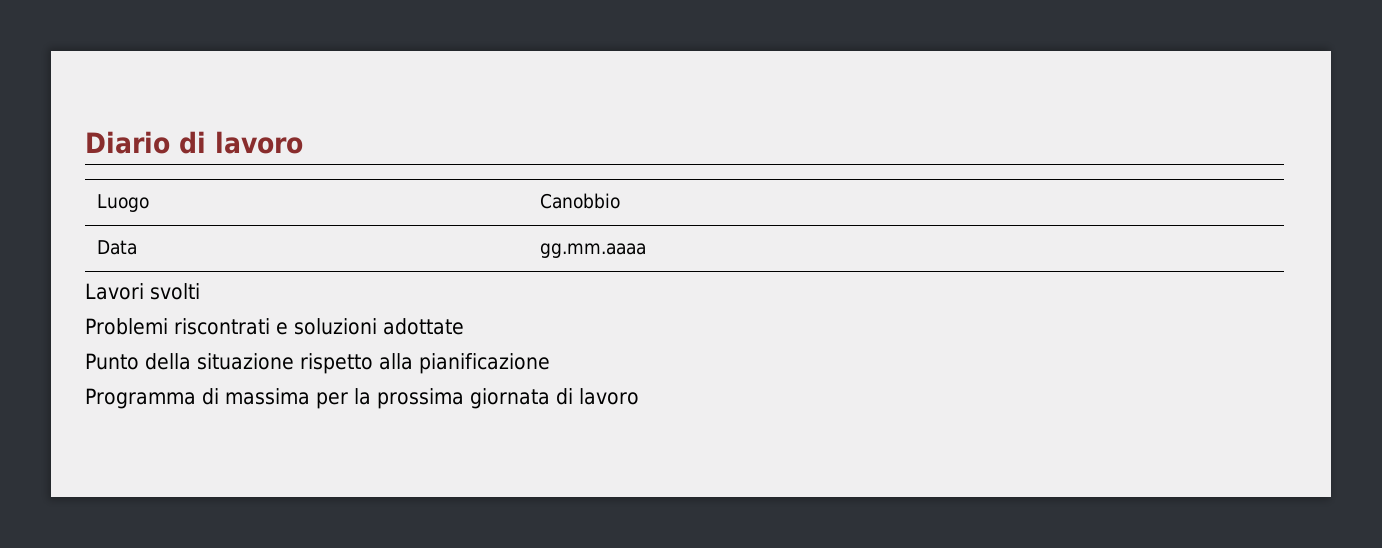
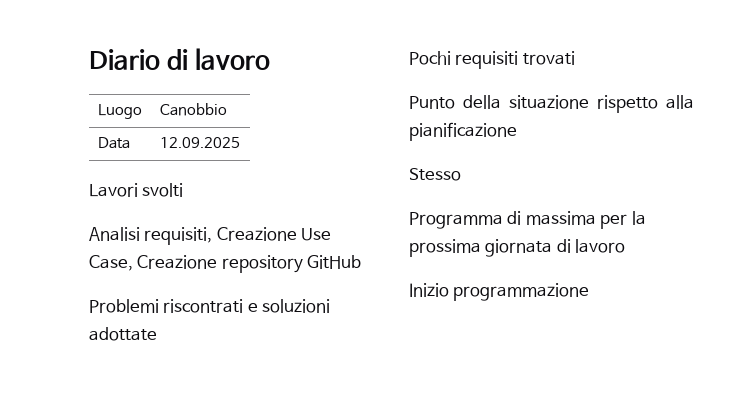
- Data | gg.mm.aaaa
+ Data | 12.09.2025
+ Analisi requisiti, Creazione Use Case, Creazione repository GitHub
+ Pochi requisiti trovati
+ Stesso
+ Inizio programmazione

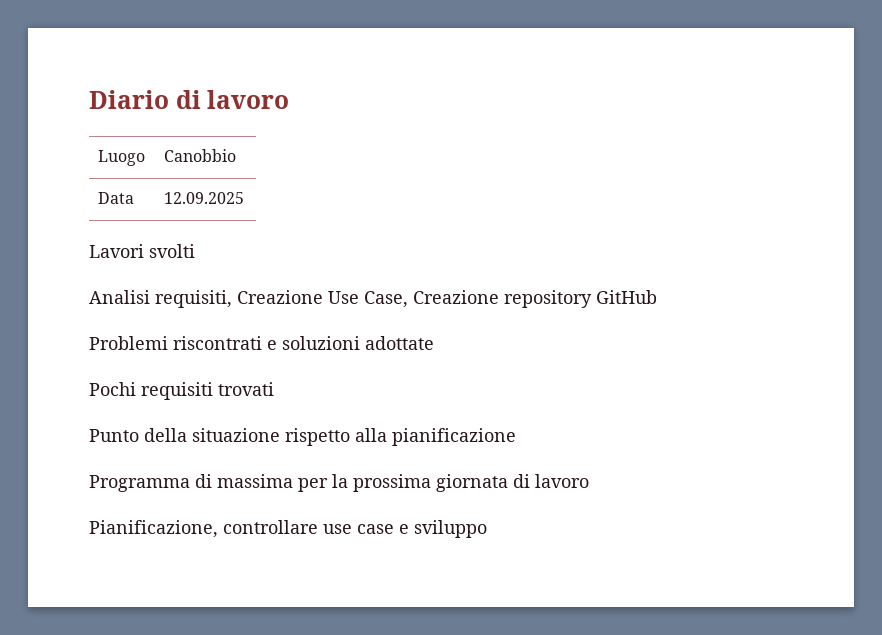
- Stesso
- Inizio programmazione
+ Pianificazione, controllare use case e sviluppo

